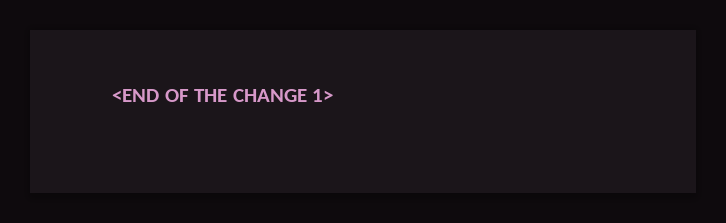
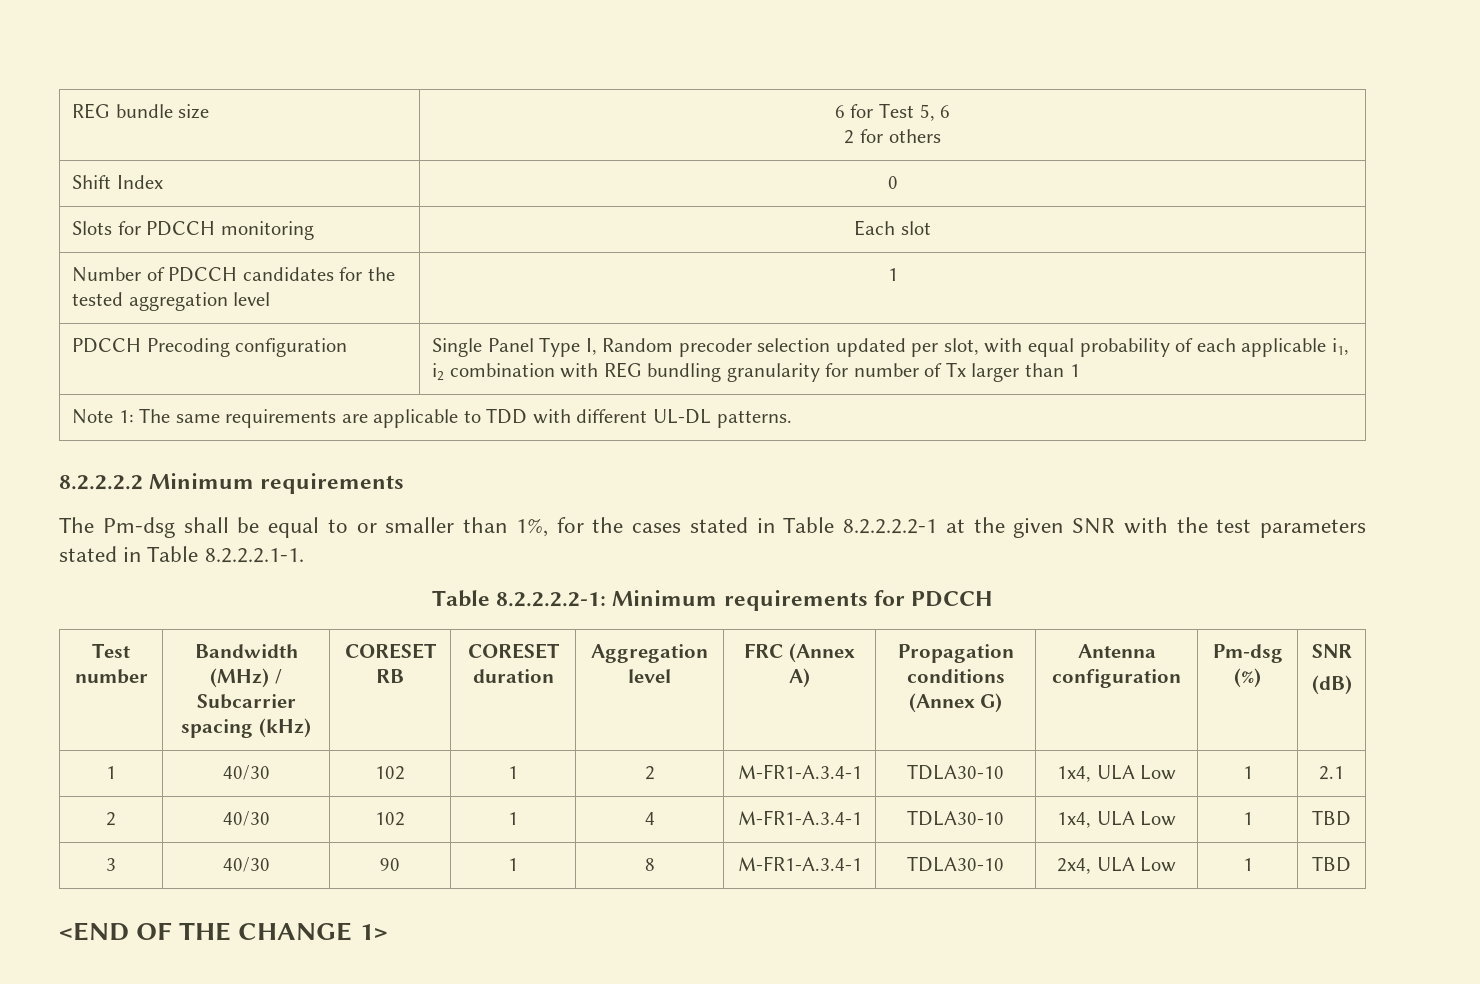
+ REG bundle size | 6 for Test 5, 6
+ 2 for others
+ Shift Index | 0
+ Slots for PDCCH monitoring | Each slot
+ Number of PDCCH candidates for the tested aggregation level | 1
+ PDCCH Precoding configuration | Single Panel Type I, Random precoder selection updated per slot, with equal probability of each applicable i1, i2 combination with REG bundling granularity for number of Tx larger than 1
+ Note 1: The same requirements are applicable to TDD with different UL-DL patterns.
+ 8.2.2.2.2 Minimum requirements
+ The Pm-dsg shall be equal to or smaller than 1%, for the cases stated in Table 8.2.2.2.2-1 at the given SNR with the test parameters stated in Table 8.2.2.2.1-1.
+ Table 8.2.2.2.2-1: Minimum requirements for PDCCH
+ Test number | Bandwidth (MHz) / Subcarrier spacing (kHz) | CORESET RB | CORESET duration | Aggregation level | FRC (Annex A) | Propagation conditions (Annex G) | Antenna configuration | Pm-dsg (%) | SNR
+ (dB)
+ 1 | 40/30 | 102 | 1 | 2 | M-FR1-A.3.4-1 | TDLA30-10 | 1x4, ULA Low | 1 | 2.1
+ 2 | 40/30 | 102 | 1 | 4 | M-FR1-A.3.4-1 | TDLA30-10 | 1x4, ULA Low | 1 | TBD
+ 3 | 40/30 | 90 | 1 | 8 | M-FR1-A.3.4-1 | TDLA30-10 | 2x4, ULA Low | 1 | TBD

